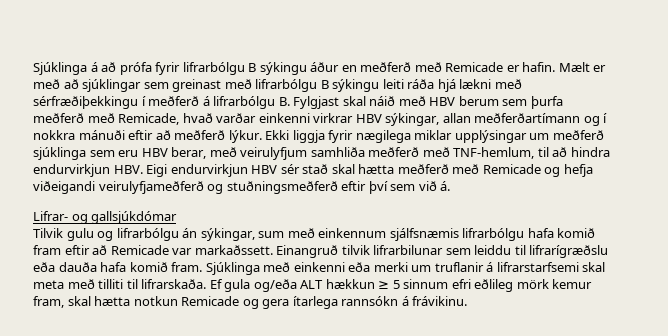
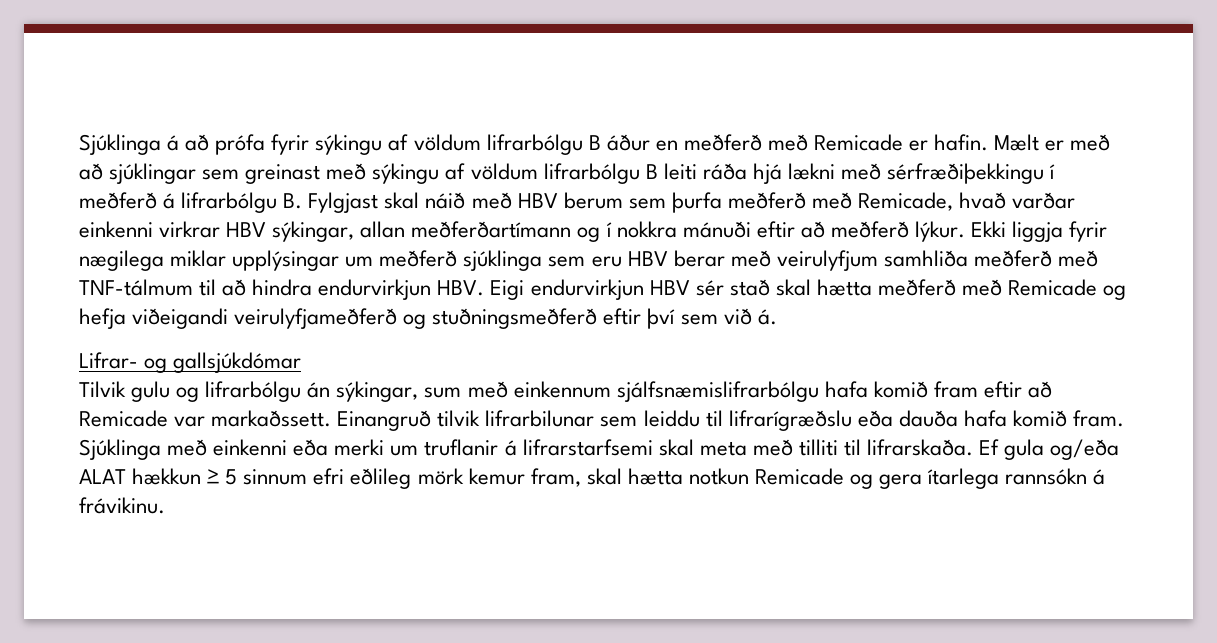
- Sjúklinga á að prófa fyrir lifrarbólgu B sýkingu áður en meðferð með Remicade er hafin.
+ Sjúklinga á að prófa fyrir sýkingu af völdum lifrarbólgu B áður en meðferð með Remicade er hafin.
- Mælt er með að sjúklingar sem greinast með lifrarbólgu B sýkingu leiti ráða hjá lækni með sérfræðiþekkingu í meðferð á lifrarbólgu B. Fylgjast skal náið með HBV berum sem þurfa meðferð með Remicade, hvað varðar einkenni virkrar HBV sýkingar, allan meðferðartímann og í nokkra mánuði eftir að meðferð lýkur.
+ Mælt er með að sjúklingar sem greinast með sýkingu af völdum lifrarbólgu B leiti ráða hjá lækni með sérfræðiþekkingu í meðferð á lifrarbólgu B. Fylgjast skal náið með HBV berum sem þurfa meðferð með Remicade, hvað varðar einkenni virkrar HBV sýkingar, allan meðferðartímann og í nokkra mánuði eftir að meðferð lýkur.
- Ekki liggja fyrir nægilega miklar upplýsingar um meðferð sjúklinga sem eru HBV berar, með veirulyfjum samhliða meðferð með TNF-hemlum, til að hindra endurvirkjun HBV. Eigi endurvirkjun HBV sér stað skal hætta meðferð með Remicade og hefja viðeigandi veirulyfjameðferð og stuðningsmeðferð eftir því sem við á.
+ Ekki liggja fyrir nægilega miklar upplýsingar um meðferð sjúklinga sem eru HBV berar með veirulyfjum samhliða meðferð með TNF-tálmum til að hindra endurvirkjun HBV. Eigi endurvirkjun HBV sér stað skal hætta meðferð með Remicade og hefja viðeigandi veirulyfjameðferð og stuðningsmeðferð eftir því sem við á.
- Tilvik gulu og lifrarbólgu án sýkingar, sum með einkennum sjálfsnæmis lifrarbólgu hafa komið fram eftir að Remicade var markaðssett.
+ Tilvik gulu og lifrarbólgu án sýkingar, sum með einkennum sjálfsnæmislifrarbólgu hafa komið fram eftir að Remicade var markaðssett.
- Ef gula og/eða ALT hækkun ≥ 5 sinnum efri eðlileg mörk kemur fram, skal hætta notkun Remicade og gera ítarlega rannsókn á frávikinu.
+ Ef gula og/eða ALAT hækkun ≥ 5 sinnum efri eðlileg mörk kemur fram, skal hætta notkun Remicade og gera ítarlega rannsókn á frávikinu.

